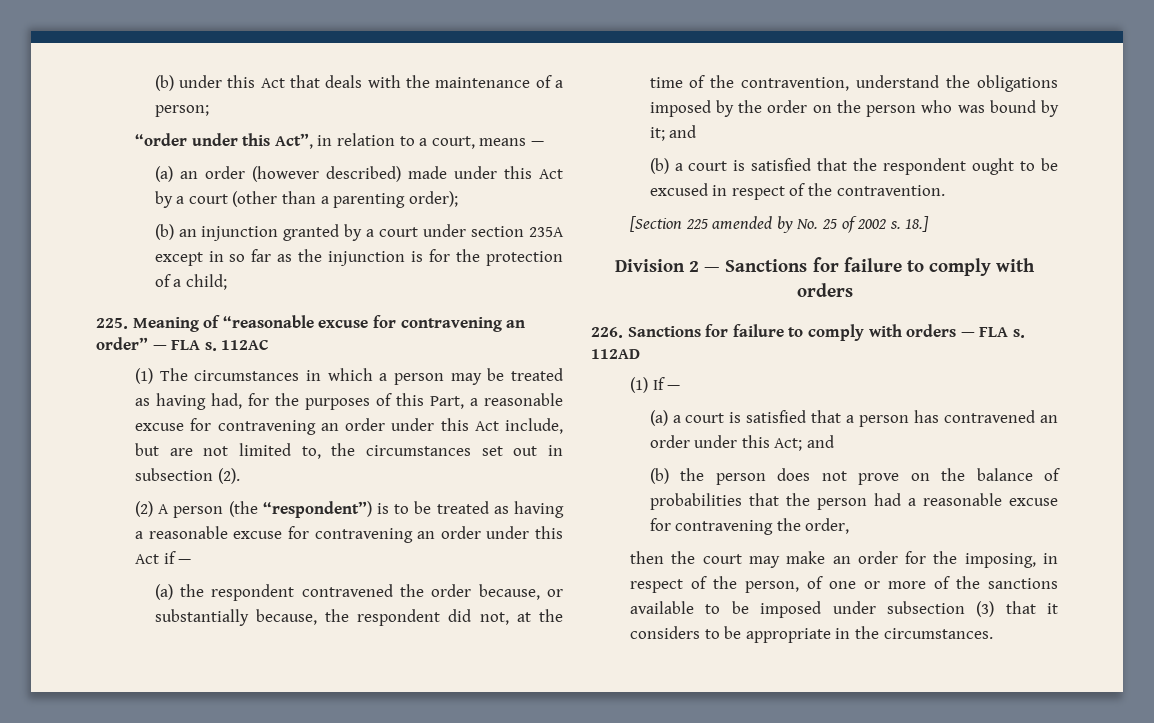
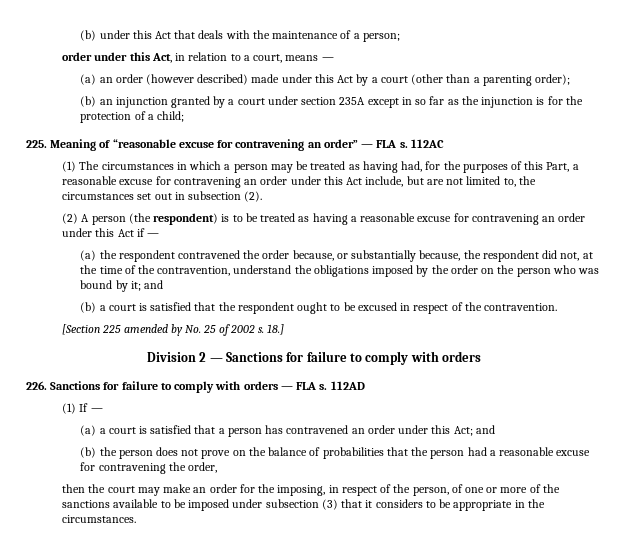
- “order under this Act”, in relation to a court, means —
+ order under this Act, in relation to a court, means —
- (2) A person (the “respondent”) is to be treated as having a reasonable excuse for contravening an order under this Act if —
+ (2) A person (the respondent) is to be treated as having a reasonable excuse for contravening an order under this Act if —

